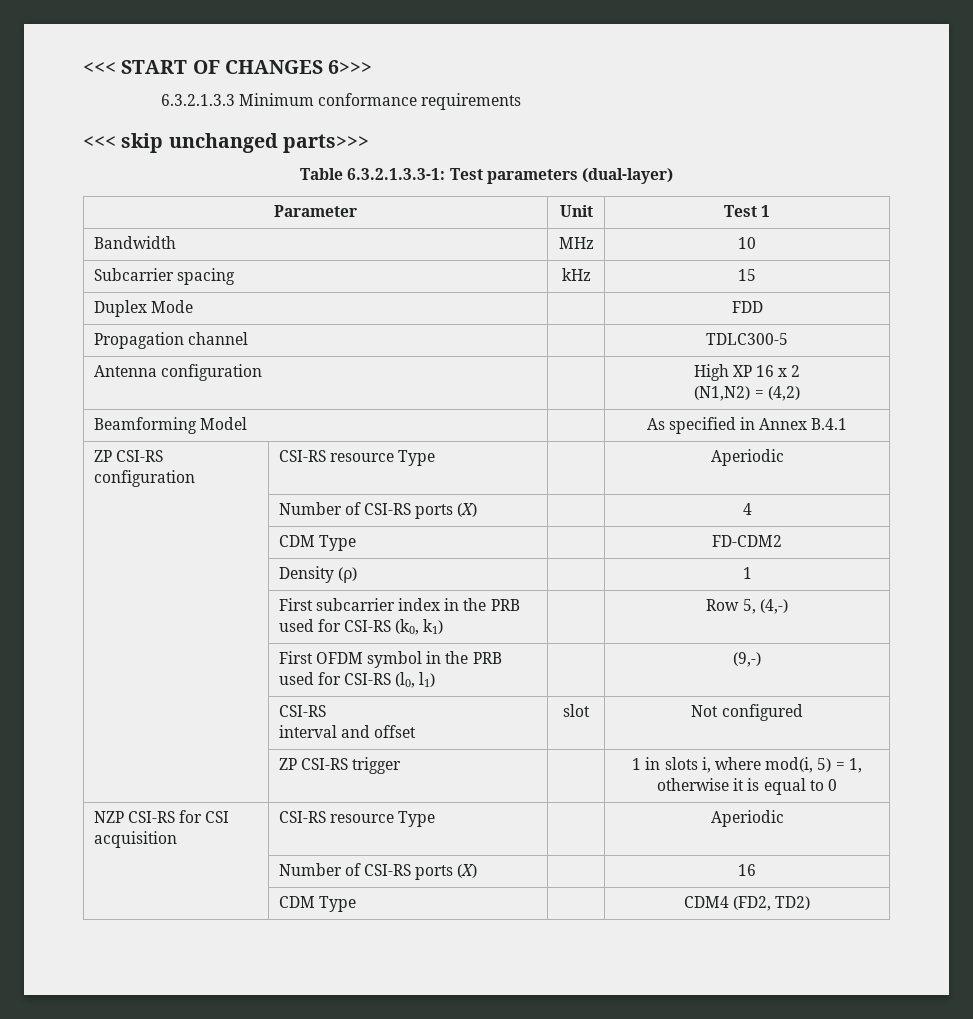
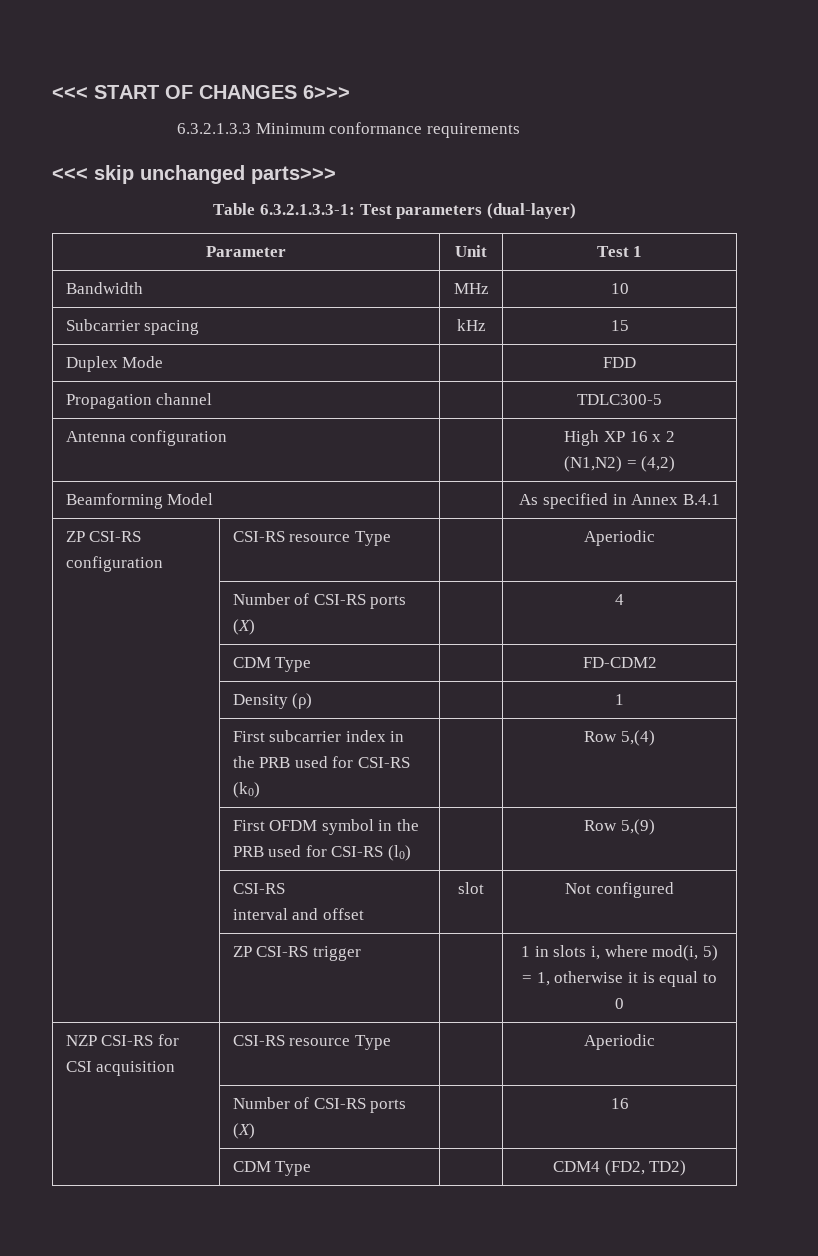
- | First subcarrier index in the PRB used for CSI-RS (k0, k1) | | Row 5, (4,-)
+ | First subcarrier index in the PRB used for CSI-RS (k0) | | Row 5,(4)
- | First OFDM symbol in the PRB used for CSI-RS (l0, l1) | | (9,-)
+ | First OFDM symbol in the PRB used for CSI-RS (l0) | | Row 5,(9)

